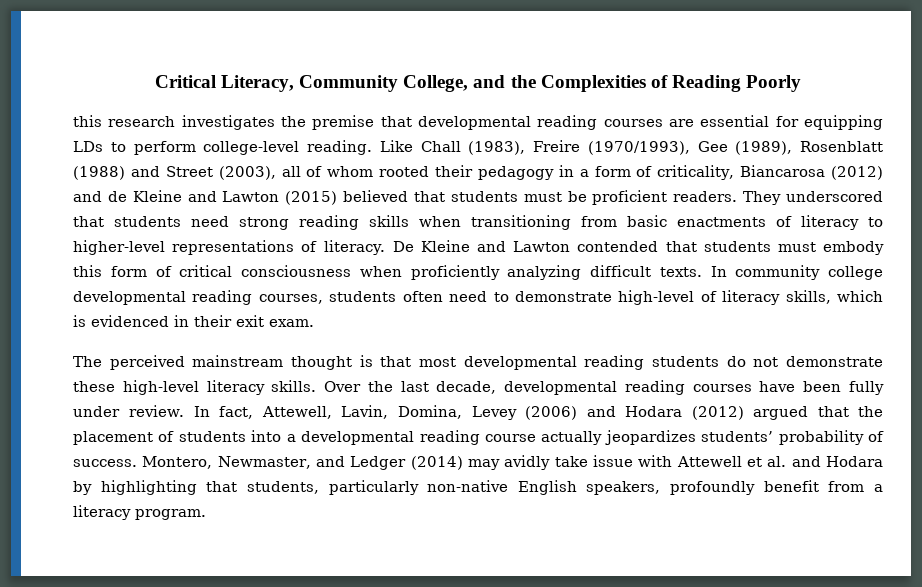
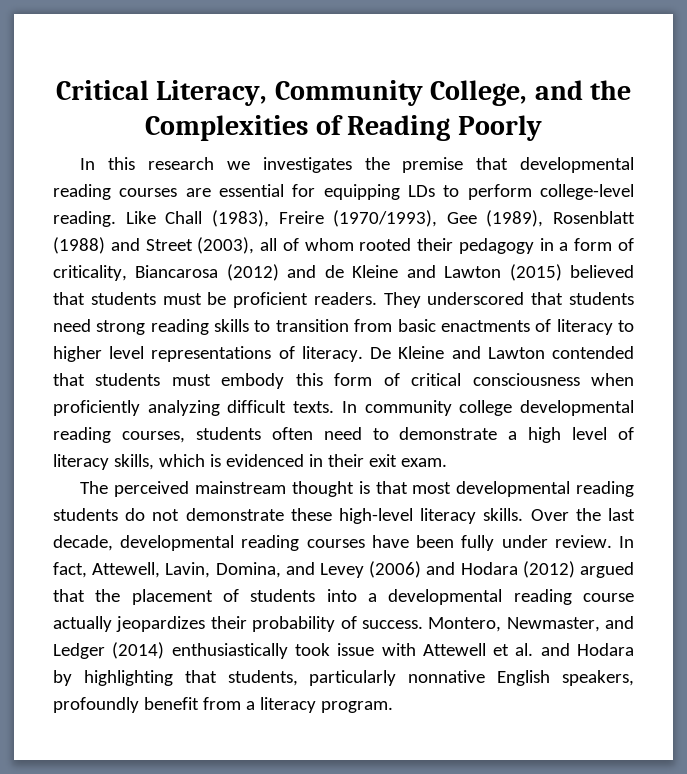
- this research investigates the premise that developmental reading courses are essential for equipping LDs to perform college-level reading.
+ In this research we investigates the premise that developmental reading courses are essential for equipping LDs to perform college-level reading.
- They underscored that students need strong reading skills when transitioning from basic enactments of literacy to higher-level representations of literacy.
+ They underscored that students need strong reading skills to transition from basic enactments of literacy to higher level representations of literacy.
- In community college developmental reading courses, students often need to demonstrate high-level of literacy skills, which is evidenced in their exit exam.
+ In community college developmental reading courses, students often need to demonstrate a high level of literacy skills, which is evidenced in their exit exam.
- In fact, Attewell, Lavin, Domina, Levey (2006) and Hodara (2012) argued that the placement of students into a developmental reading course actually jeopardizes students’ probability of success.
+ In fact, Attewell, Lavin, Domina, and Levey (2006) and Hodara (2012) argued that the placement of students into a developmental reading course actually jeopardizes their probability of success.
- Montero, Newmaster, and Ledger (2014) may avidly take issue with Attewell et al. and Hodara by highlighting that students, particularly non-native English speakers, profoundly benefit from a literacy program.
+ Montero, Newmaster, and Ledger (2014) enthusiastically took issue with Attewell et al. and Hodara by highlighting that students, particularly nonnative English speakers, profoundly benefit from a literacy program.

